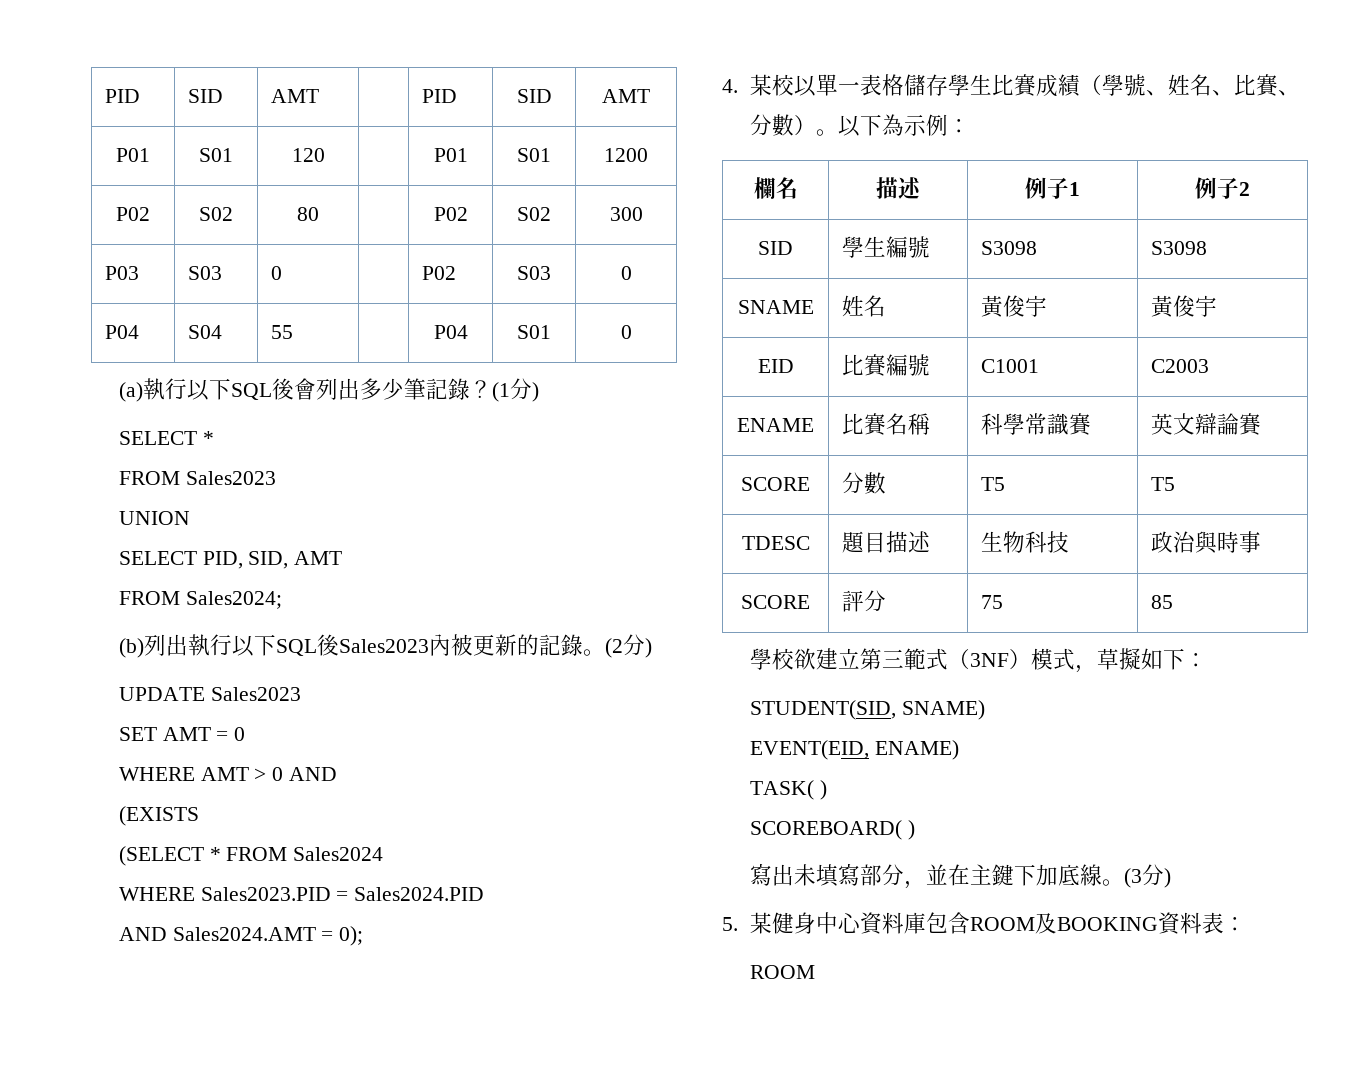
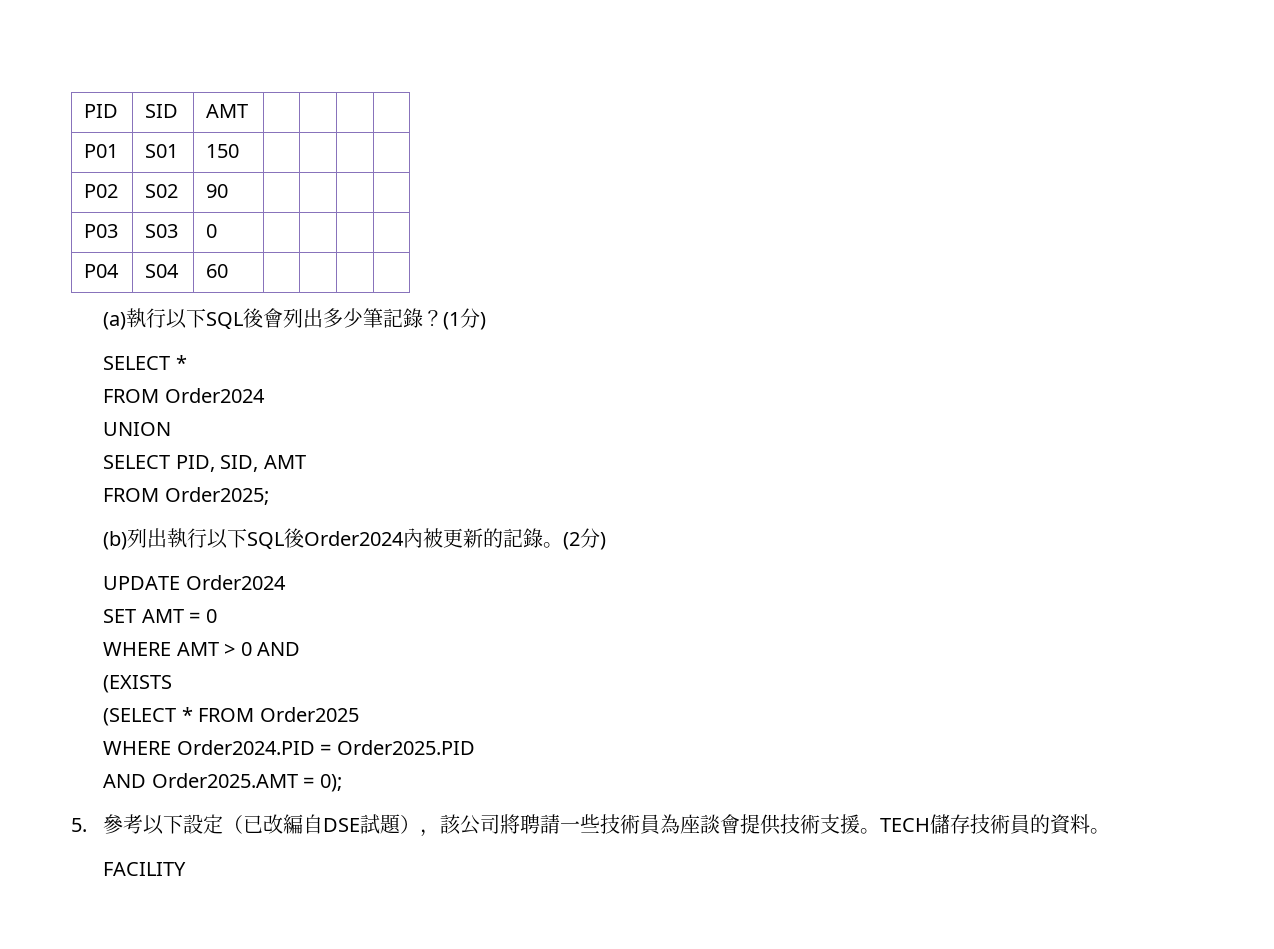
- PID | SID | AMT | | PID | SID | AMT
- P01 | S01 | 120 | | P01 | S01 | 1200
- P02 | S02 | 80 | | P02 | S02 | 300
+ PID | SID | AMT | | | |
+ P01 | S01 | 150 | | | |
+ P02 | S02 | 90 | | | |
- P03 | S03 | 0 | | P02 | S03 | 0
+ P03 | S03 | 0 | | | |
- P04 | S04 | 55 | | P04 | S01 | 0
+ P04 | S04 | 60 | | | |
- FROM Sales2023
+ FROM Order2024
- FROM Sales2024;
+ FROM Order2025;
- (b)列出執行以下SQL後Sales2023內被更新的記錄。
+ (b)列出執行以下SQL後Order2024內被更新的記錄。
- UPDATE Sales2023
+ UPDATE Order2024
- (SELECT * FROM Sales2024
- WHERE Sales2023.PID = Sales2024.PID
- AND Sales2024.AMT = 0);
+ (SELECT * FROM Order2025
+ WHERE Order2024.PID = Order2025.PID
+ AND Order2025.AMT = 0);
- 4.某校以單一表格儲存學生比賽成績（學號、姓名、比賽、分數）。以下為示例：
- 欄名 | 描述 | 例子1 | 例子2
- SID | 學生編號 | S3098 | S3098
- SNAME | 姓名 | 黃俊宇 | 黃俊宇
- EID | 比賽編號 | C1001 | C2003
- ENAME | 比賽名稱 | 科學常識賽 | 英文辯論賽
- SCORE | 分數 | T5 | T5
- TDESC | 題目描述 | 生物科技 | 政治與時事
- SCORE | 評分 | 75 | 85
- 學校欲建立第三範式（3NF）模式，草擬如下：
- STUDENT(SID, SNAME)
- EVENT(EID, ENAME)
- TASK( )
- SCOREBOARD( )
- 寫出未填寫部分，並在主鍵下加底線。(3分)
- 5.某健身中心資料庫包含ROOM及BOOKING資料表：
- ROOM
+ 5.參考以下設定（已改編自DSE試題），該公司將聘請一些技術員為座談會提供技術支援。TECH儲存技術員的資料。
+ FACILITY

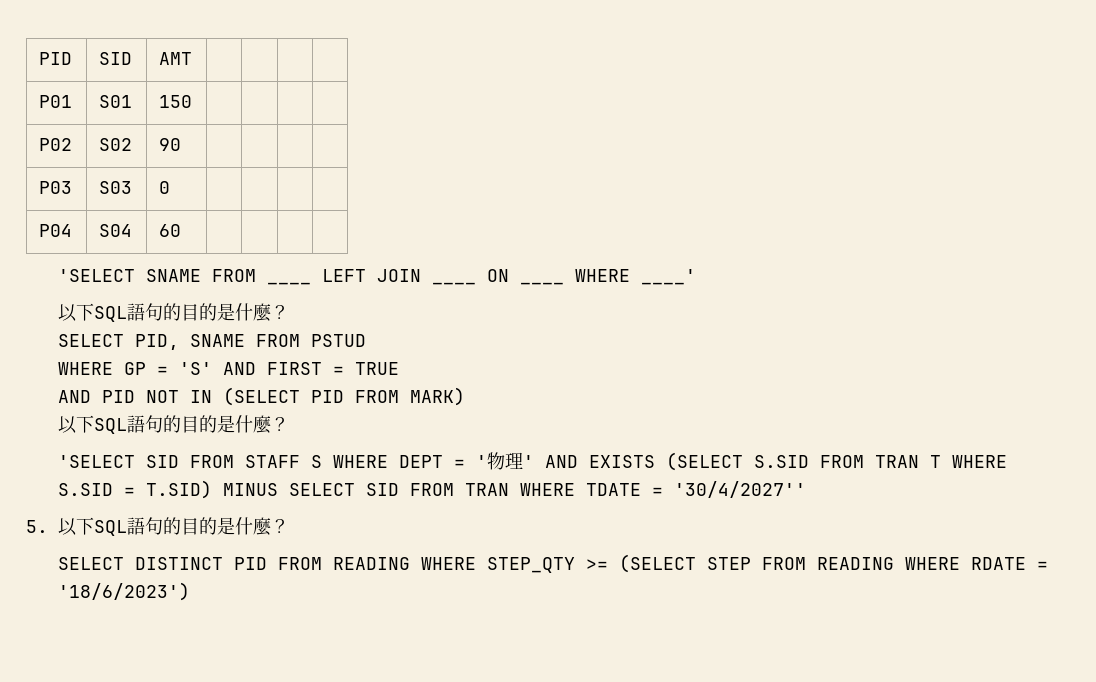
- (a)執行以下SQL後會列出多少筆記錄？(1分)
- SELECT *
- FROM Order2024
- UNION
- SELECT PID, SID, AMT
- FROM Order2025;
- (b)列出執行以下SQL後Order2024內被更新的記錄。(2分)
- UPDATE Order2024
- SET AMT = 0
- WHERE AMT > 0 AND
- (EXISTS
- (SELECT * FROM Order2025
- WHERE Order2024.PID = Order2025.PID
- AND Order2025.AMT = 0);
- 5.參考以下設定（已改編自DSE試題），該公司將聘請一些技術員為座談會提供技術支援。TECH儲存技術員的資料。
- FACILITY
+ 'SELECT SNAME FROM ____ LEFT JOIN ____ ON ____ WHERE ____'
+ 以下SQL語句的目的是什麼？
+ SELECT PID, SNAME FROM PSTUD
+ WHERE GP = 'S' AND FIRST = TRUE
+ AND PID NOT IN (SELECT PID FROM MARK)
+ 以下SQL語句的目的是什麼？
+ 'SELECT SID FROM STAFF S WHERE DEPT = '物理' AND EXISTS (SELECT S.SID FROM TRAN T WHERE S.SID = T.SID) MINUS SELECT SID FROM TRAN WHERE TDATE = '30/4/2027''
+ 5.以下SQL語句的目的是什麼？
+ SELECT DISTINCT PID FROM READING WHERE STEP_QTY >= (SELECT STEP FROM READING WHERE RDATE = '18/6/2023')

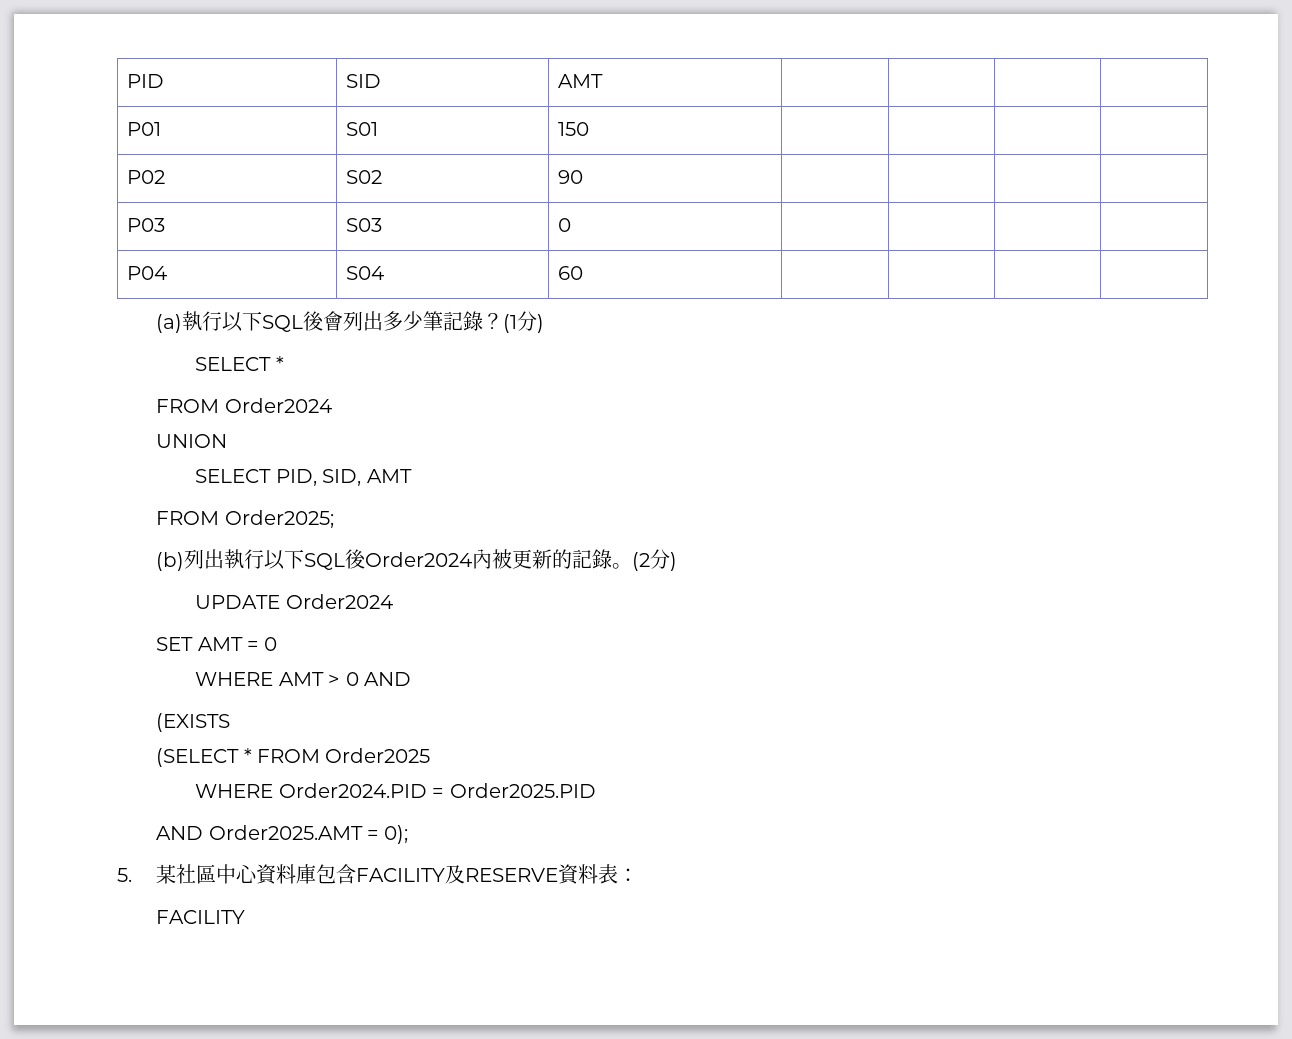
- 'SELECT SNAME FROM ____ LEFT JOIN ____ ON ____ WHERE ____'
- 以下SQL語句的目的是什麼？
- SELECT PID, SNAME FROM PSTUD
- WHERE GP = 'S' AND FIRST = TRUE
- AND PID NOT IN (SELECT PID FROM MARK)
- 以下SQL語句的目的是什麼？
- 'SELECT SID FROM STAFF S WHERE DEPT = '物理' AND EXISTS (SELECT S.SID FROM TRAN T WHERE S.SID = T.SID) MINUS SELECT SID FROM TRAN WHERE TDATE = '30/4/2027''
- 5.以下SQL語句的目的是什麼？
- SELECT DISTINCT PID FROM READING WHERE STEP_QTY >= (SELECT STEP FROM READING WHERE RDATE = '18/6/2023')
+ (a)執行以下SQL後會列出多少筆記錄？(1分)
+ SELECT *
+ FROM Order2024
+ UNION
+ SELECT PID, SID, AMT
+ FROM Order2025;
+ (b)列出執行以下SQL後Order2024內被更新的記錄。(2分)
+ UPDATE Order2024
+ SET AMT = 0
+ WHERE AMT > 0 AND
+ (EXISTS
+ (SELECT * FROM Order2025
+ WHERE Order2024.PID = Order2025.PID
+ AND Order2025.AMT = 0);
+ 5.某社區中心資料庫包含FACILITY及RESERVE資料表：
+ FACILITY

